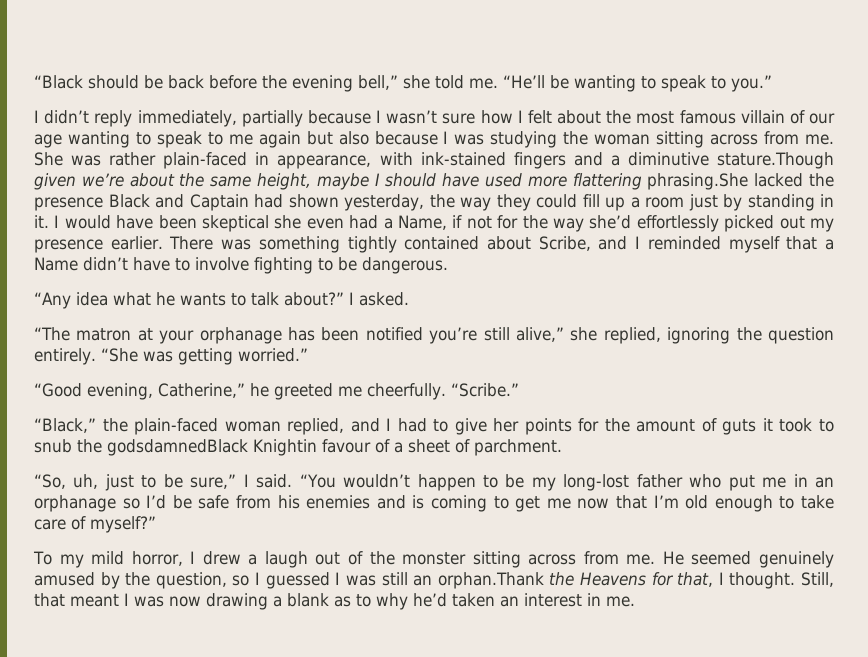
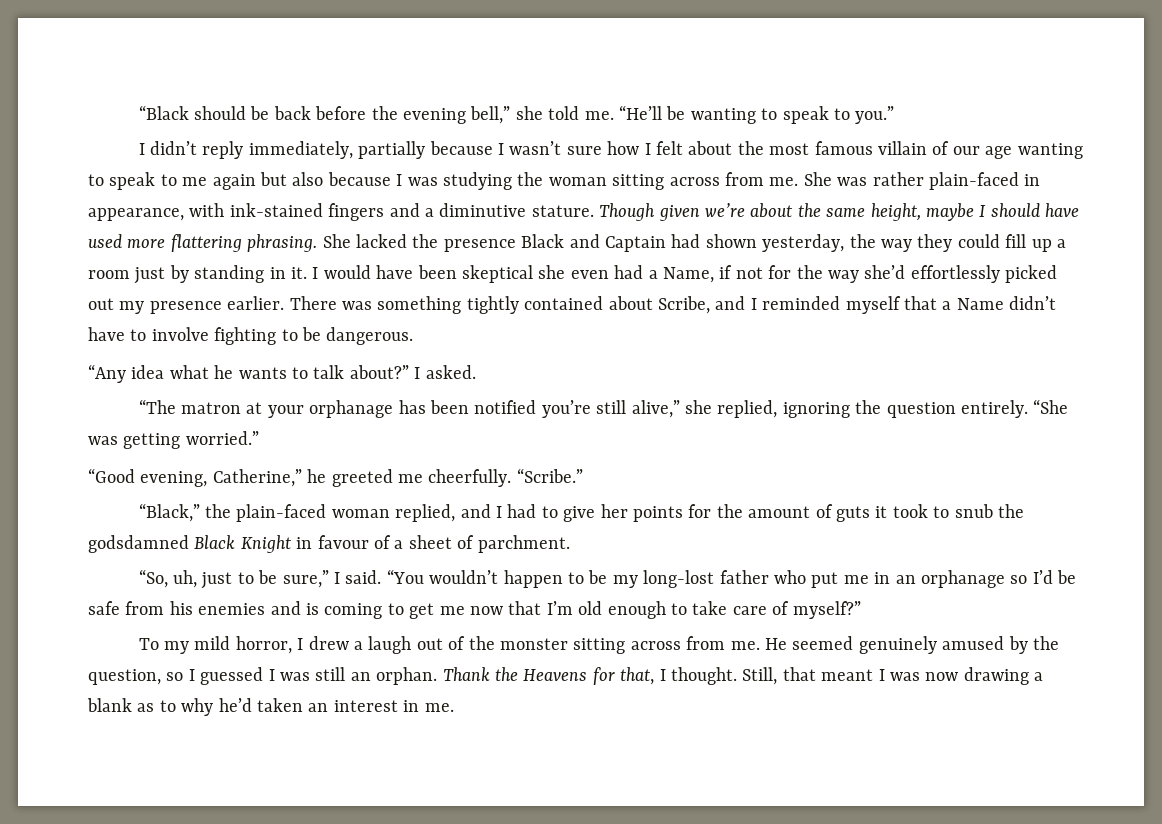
- She was rather plain-faced in appearance, with ink-stained fingers and a diminutive stature.Though given we’re about the same height, maybe I should have used more flattering phrasing.She lacked the presence Black and Captain had shown yesterday, the way they could fill up a room just by standing in it.
+ She was rather plain-faced in appearance, with ink-stained fingers and a diminutive stature. Though given we’re about the same height, maybe I should have used more flattering phrasing. She lacked the presence Black and Captain had shown yesterday, the way they could fill up a room just by standing in it.
- “Black,” the plain-faced woman replied, and I had to give her points for the amount of guts it took to snub the godsdamnedBlack Knightin favour of a sheet of parchment.
+ “Black,” the plain-faced woman replied, and I had to give her points for the amount of guts it took to snub the godsdamned Black Knight in favour of a sheet of parchment.
- He seemed genuinely amused by the question, so I guessed I was still an orphan.Thank the Heavens for that, I thought.
+ He seemed genuinely amused by the question, so I guessed I was still an orphan. Thank the Heavens for that, I thought.

